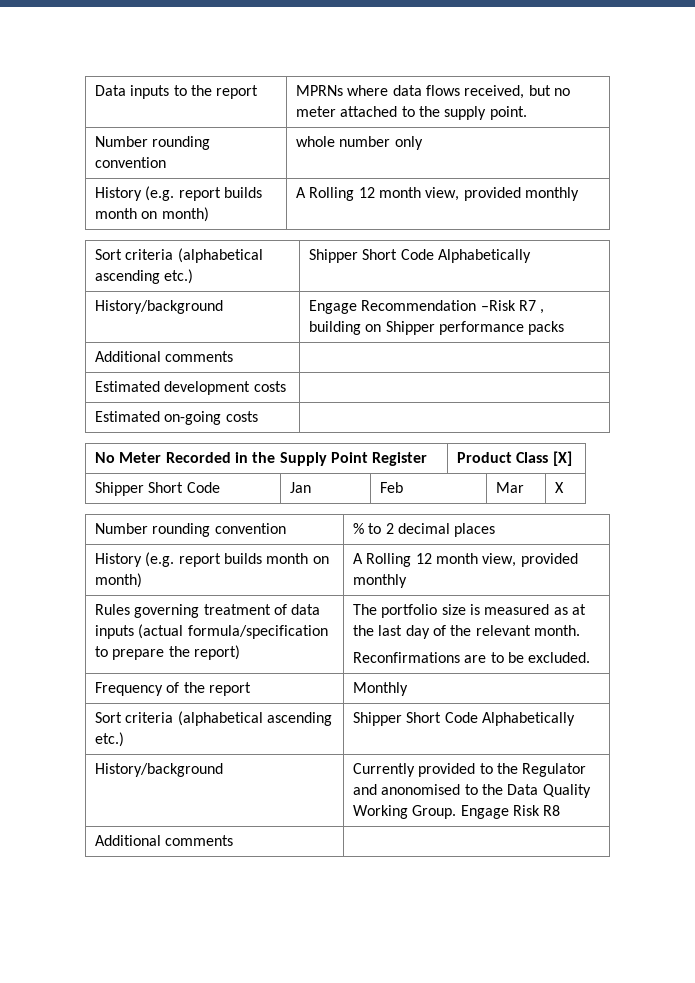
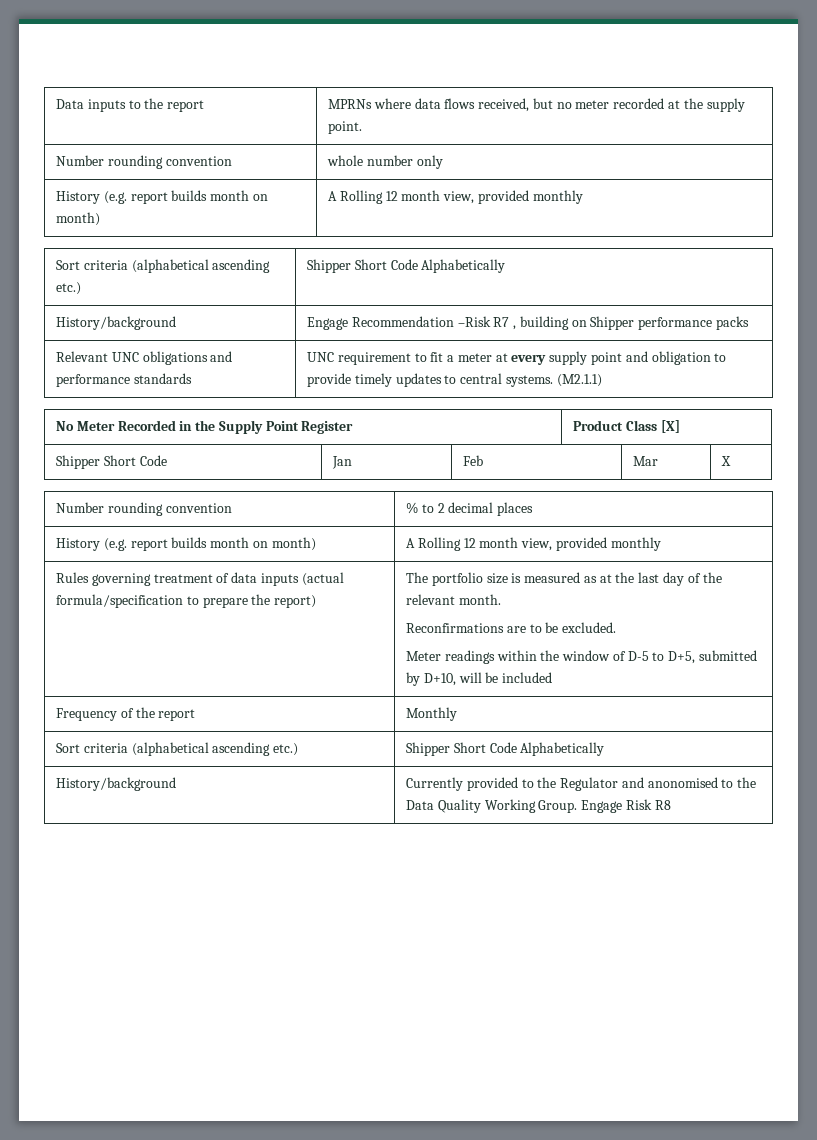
- Data inputs to the report | MPRNs where data flows received, but no meter attached to the supply point.
+ Data inputs to the report | MPRNs where data flows received, but no meter recorded at the supply point.
  History/background | Engage Recommendation –Risk R7 , building on Shipper performance packs
- Additional comments |
- Estimated development costs |
- Estimated on-going costs |
+ Relevant UNC obligations and performance standards | UNC requirement to fit a meter at every supply point and obligation to provide timely updates to central systems. (M2.1.1)
+ Meter readings within the window of D-5 to D+5, submitted by D+10, will be included
  History/background | Currently provided to the Regulator and anonomised to the Data Quality Working Group. Engage Risk R8
- Additional comments |

